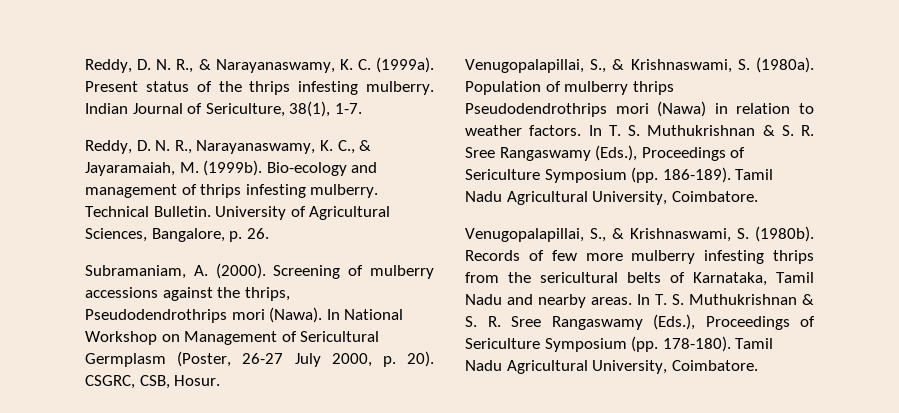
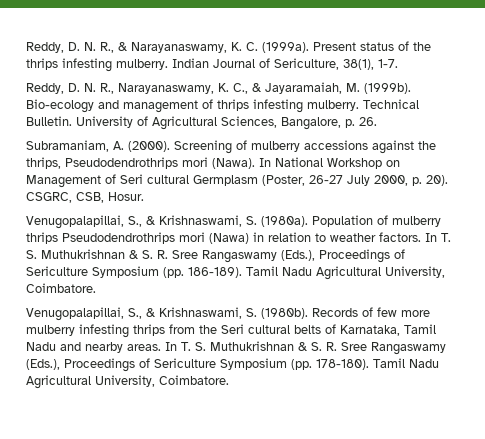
- In National Workshop on Management of Sericultural Germplasm (Poster, 26-27 July 2000, p. 20).
+ In National Workshop on Management of Seri cultural Germplasm (Poster, 26-27 July 2000, p. 20).
- Records of few more mulberry infesting thrips from the sericultural belts of Karnataka, Tamil Nadu and nearby areas.
+ Records of few more mulberry infesting thrips from the Seri cultural belts of Karnataka, Tamil Nadu and nearby areas.

